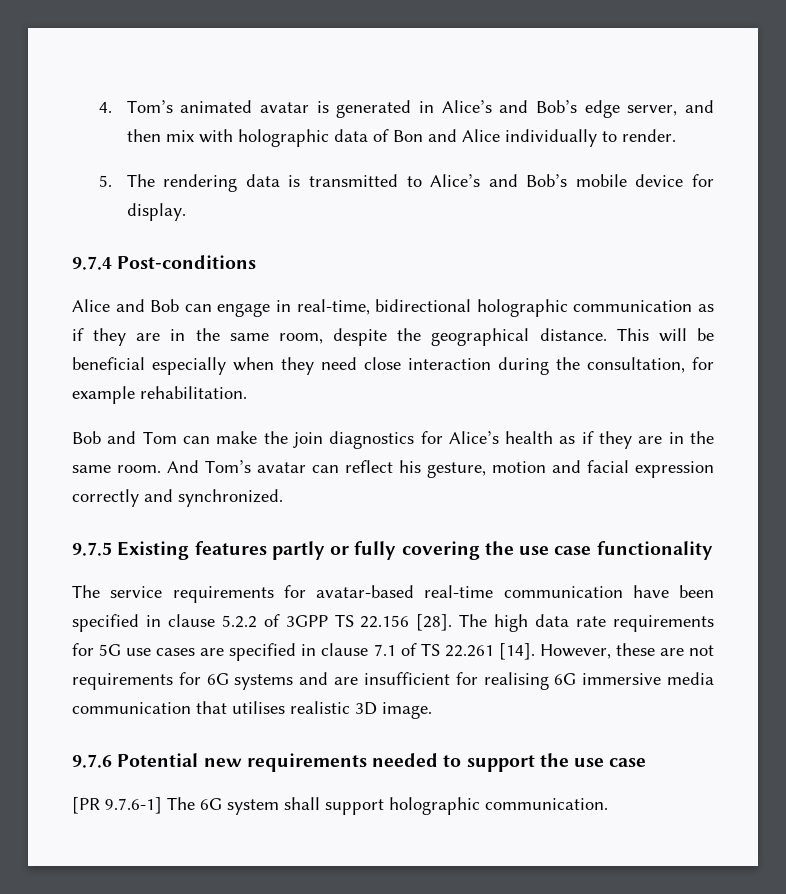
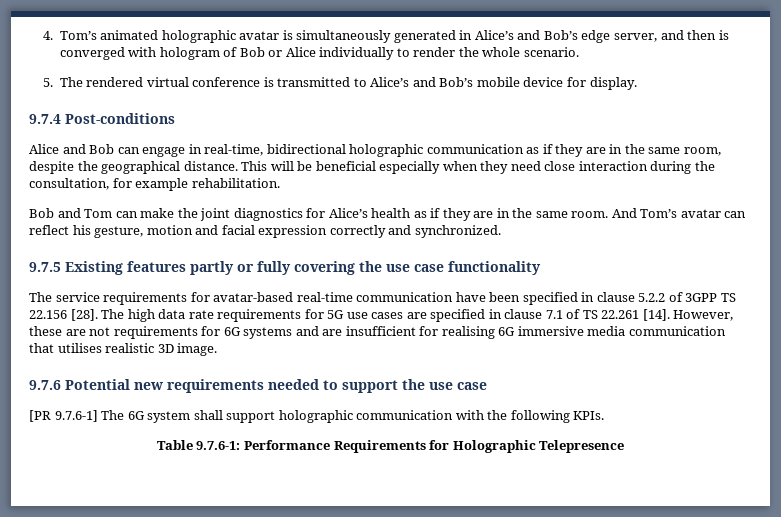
- 4. Tom’s animated avatar is generated in Alice’s and Bob’s edge server, and then mix with holographic data of Bon and Alice individually to render.
+ 4. Tom’s animated holographic avatar is simultaneously generated in Alice’s and Bob’s edge server, and then is converged with hologram of Bob or Alice individually to render the whole scenario.
- 5. The rendering data is transmitted to Alice’s and Bob’s mobile device for display.
+ 5. The rendered virtual conference is transmitted to Alice’s and Bob’s mobile device for display.
- Bob and Tom can make the join diagnostics for Alice’s health as if they are in the same room.
+ Bob and Tom can make the joint diagnostics for Alice’s health as if they are in the same room.
- [PR 9.7.6-1] The 6G system shall support holographic communication.
+ [PR 9.7.6-1] The 6G system shall support holographic communication with the following KPIs.
+ Table 9.7.6-1: Performance Requirements for Holographic Telepresence

